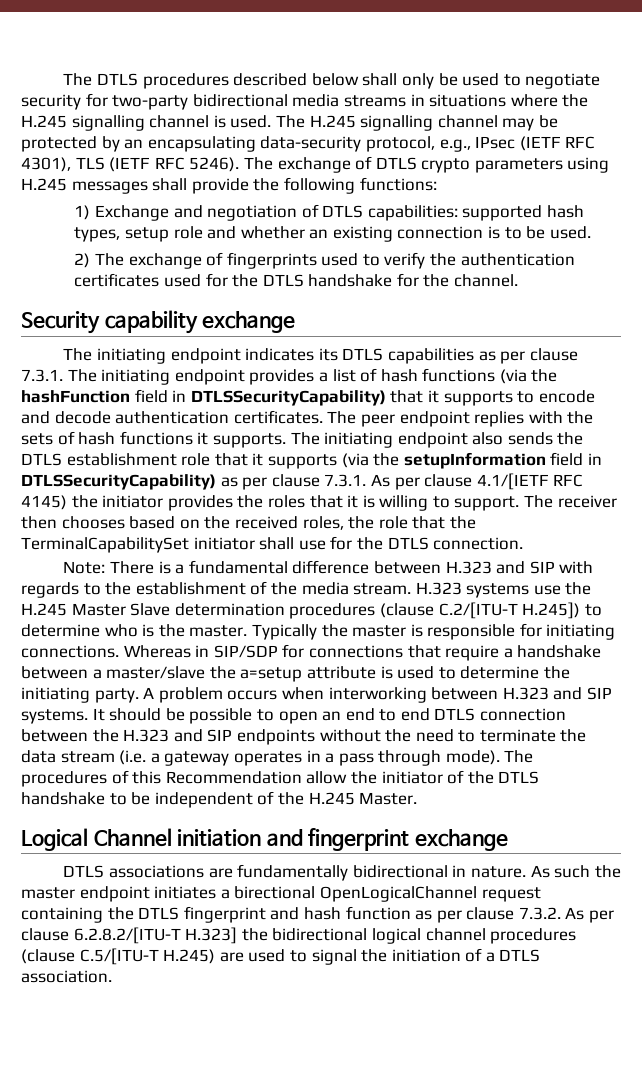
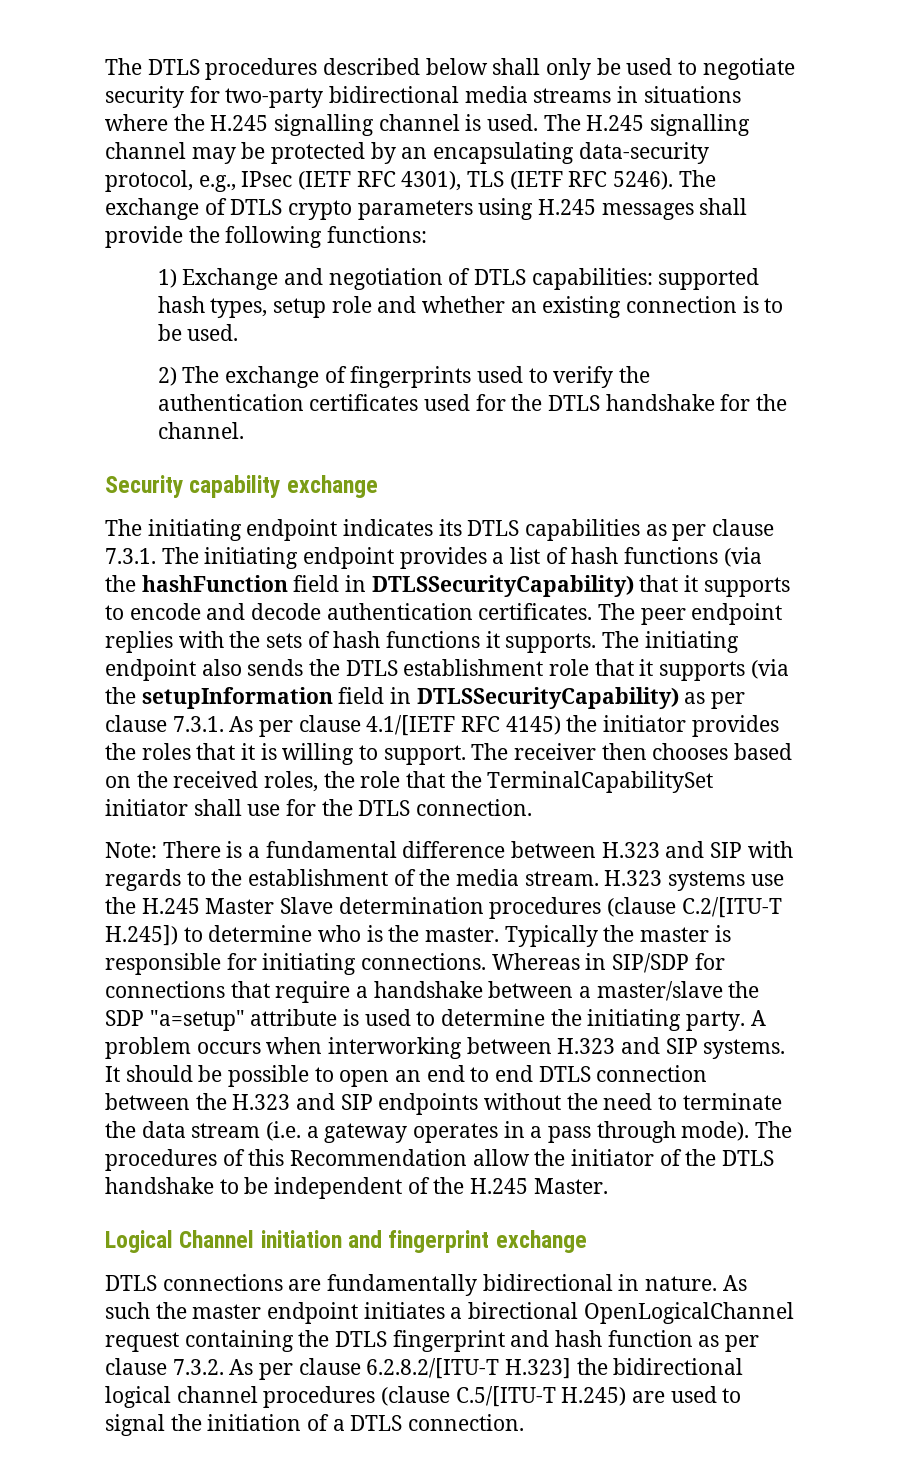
- Whereas in SIP/SDP for connections that require a handshake between a master/slave the a=setup attribute is used to determine the initiating party.
+ Whereas in SIP/SDP for connections that require a handshake between a master/slave the SDP "a=setup" attribute is used to determine the initiating party.
- DTLS associations are fundamentally bidirectional in nature.
+ DTLS connections are fundamentally bidirectional in nature.
- As such the master endpoint initiates a birectional OpenLogicalChannel request containing the DTLS fingerprint and hash function as per clause 7.3.2. As per clause 6.2.8.2/[ITU-T H.323] the bidirectional logical channel procedures (clause C.5/[ITU-T H.245) are used to signal the initiation of a DTLS association.
+ As such the master endpoint initiates a birectional OpenLogicalChannel request containing the DTLS fingerprint and hash function as per clause 7.3.2. As per clause 6.2.8.2/[ITU-T H.323] the bidirectional logical channel procedures (clause C.5/[ITU-T H.245) are used to signal the initiation of a DTLS connection.

